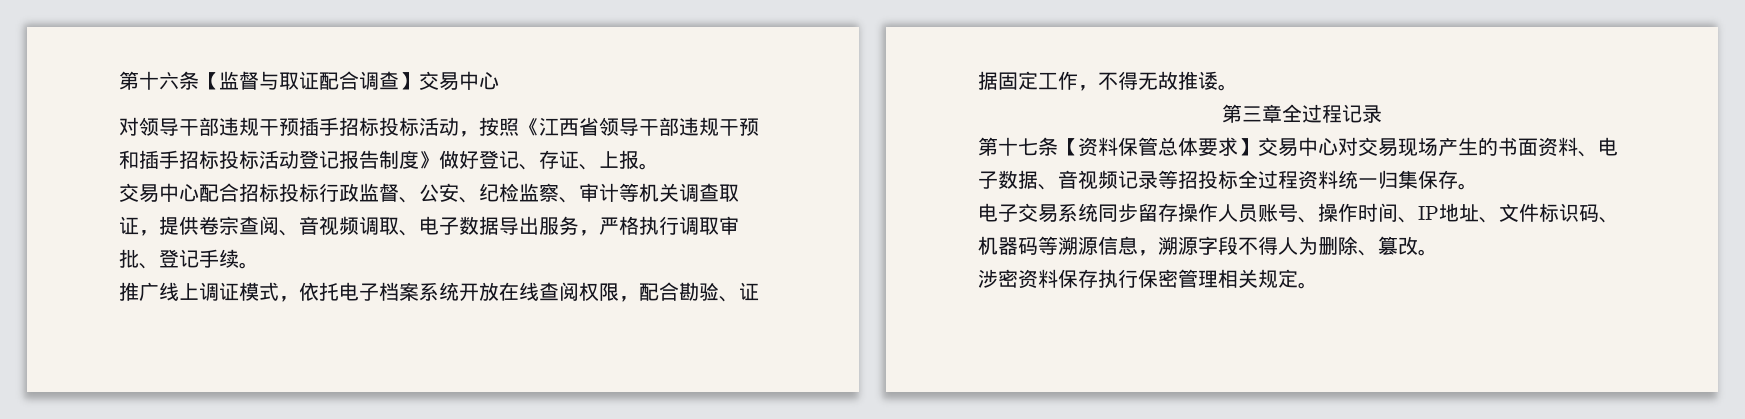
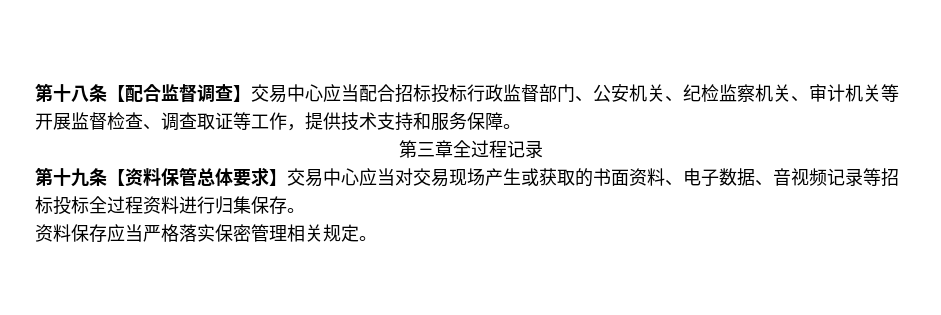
- 第十六条【监督与取证配合调查】交易中心
- 对领导干部违规干预插手招标投标活动，按照《江西省领导干部违规干预和插手招标投标活动登记报告制度》做好登记、存证、上报。
- 交易中心配合招标投标行政监督、公安、纪检监察、审计等机关调查取证，提供卷宗查阅、音视频调取、电子数据导出服务，严格执行调取审批、登记手续。
- 推广线上调证模式，依托电子档案系统开放在线查阅权限，配合勘验、证据固定工作，不得无故推诿。
+ 第十八条【配合监督调查】交易中心应当配合招标投标行政监督部门、公安机关、纪检监察机关、审计机关等开展监督检查、调查取证等工作，提供技术支持和服务保障。
- 第十七条【资料保管总体要求】交易中心对交易现场产生的书面资料、电子数据、音视频记录等招投标全过程资料统一归集保存。
+ 第十九条【资料保管总体要求】交易中心应当对交易现场产生或获取的书面资料、电子数据、音视频记录等招标投标全过程资料进行归集保存。
- 电子交易系统同步留存操作人员账号、操作时间、IP地址、文件标识码、机器码等溯源信息，溯源字段不得人为删除、篡改。
- 涉密资料保存执行保密管理相关规定。
+ 资料保存应当严格落实保密管理相关规定。

